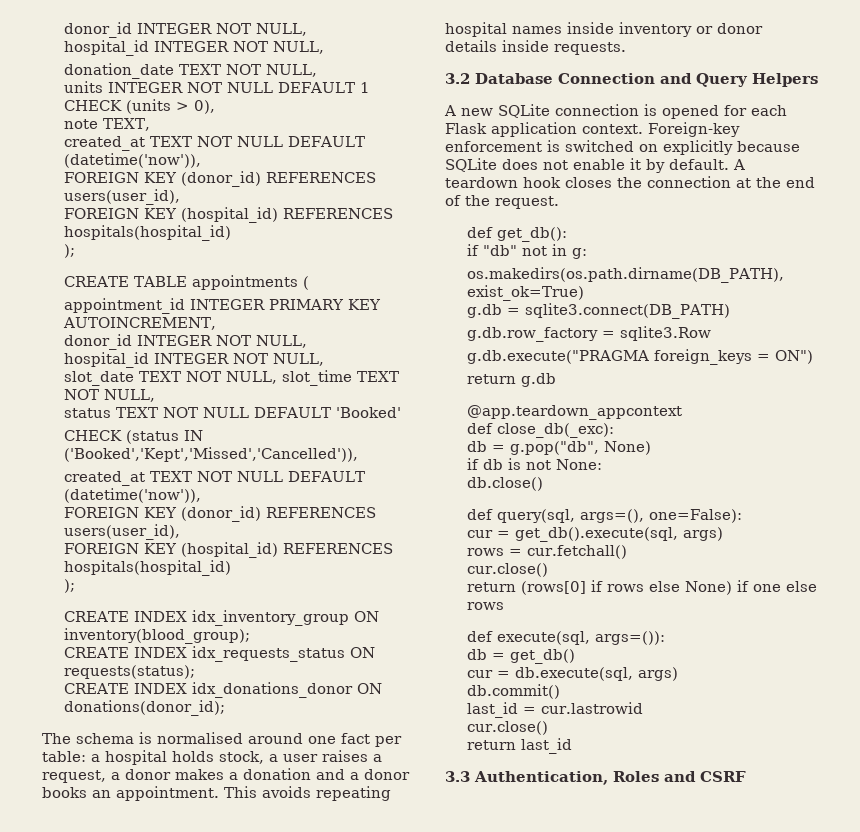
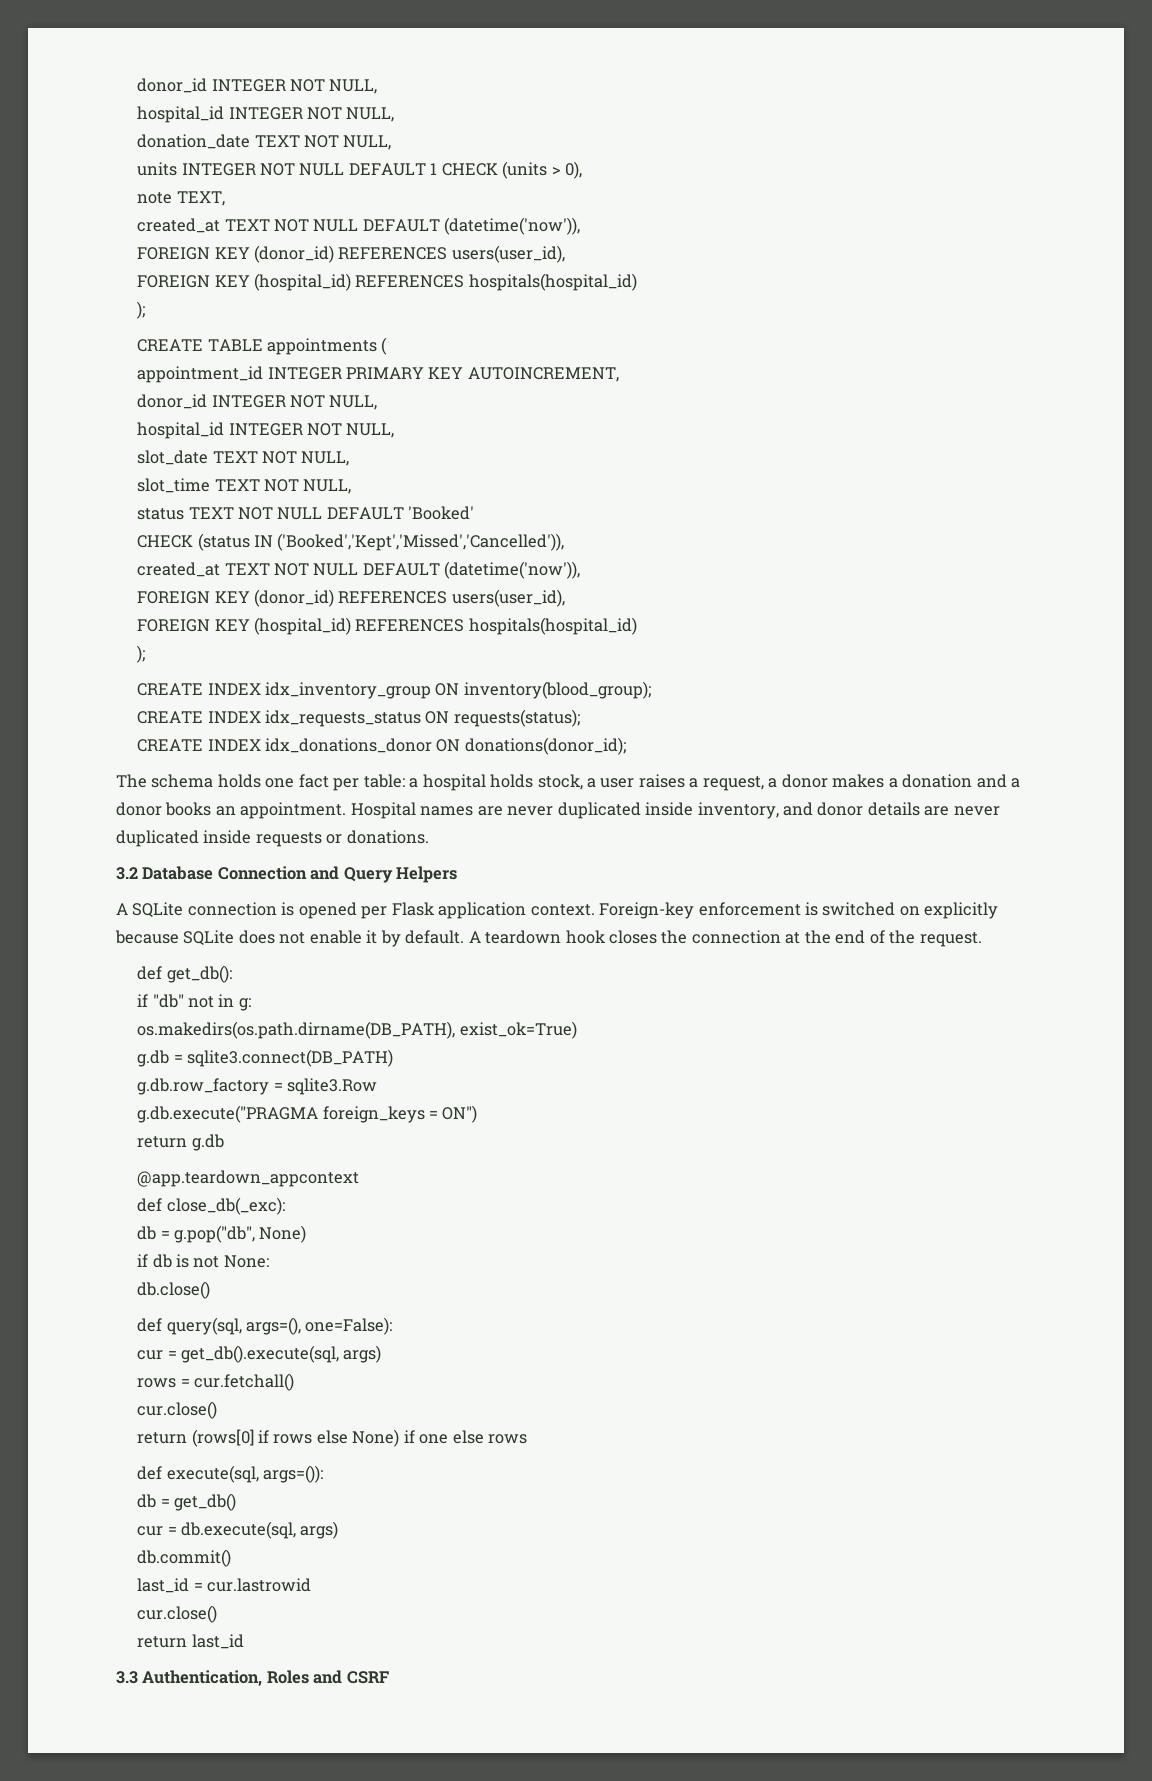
- slot_date TEXT NOT NULL, slot_time TEXT NOT NULL,
+ slot_date TEXT NOT NULL,
+ slot_time TEXT NOT NULL,
- The schema is normalised around one fact per table: a hospital holds stock, a user raises a request, a donor makes a donation and a donor books an appointment.
+ The schema holds one fact per table: a hospital holds stock, a user raises a request, a donor makes a donation and a donor books an appointment.
- This avoids repeating hospital names inside inventory or donor details inside requests.
+ Hospital names are never duplicated inside inventory, and donor details are never duplicated inside requests or donations.
- A new SQLite connection is opened for each Flask application context.
+ A SQLite connection is opened per Flask application context.

